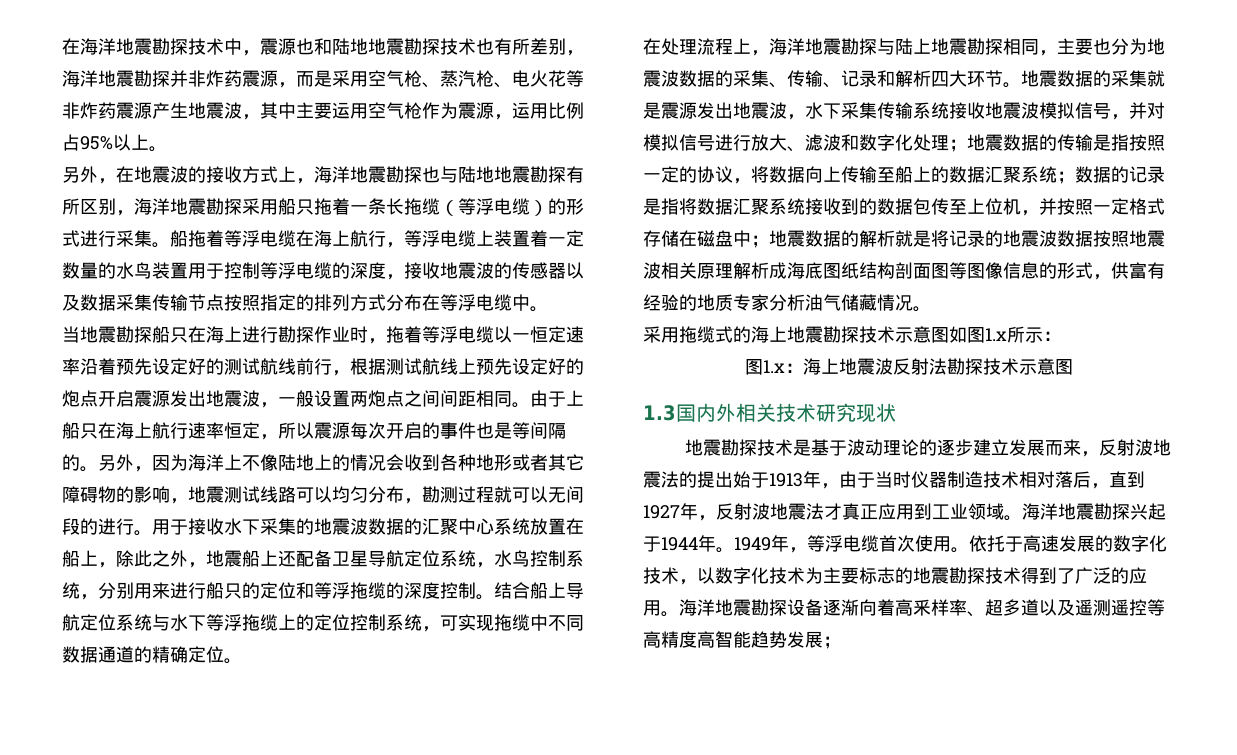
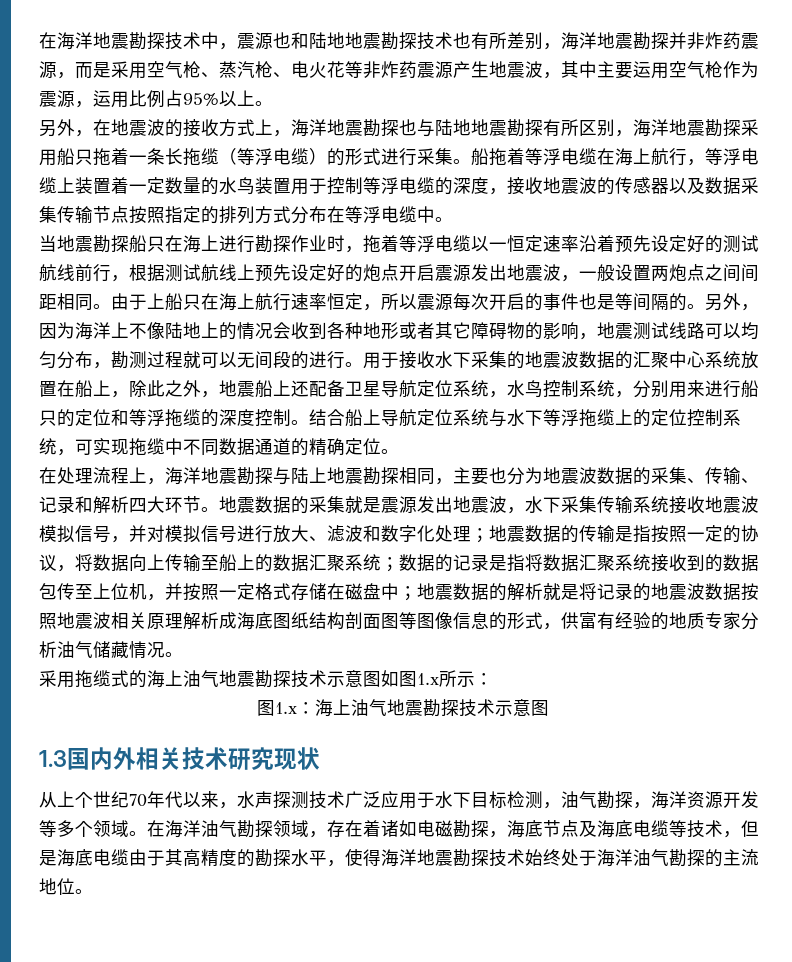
- 采用拖缆式的海上地震勘探技术示意图如图1.x所示：
+ 采用拖缆式的海上油气地震勘探技术示意图如图1.x所示：
- 图1.x：海上地震波反射法勘探技术示意图
+ 图1.x：海上油气地震勘探技术示意图
- 地震勘探技术是基于波动理论的逐步建立发展而来，反射波地震法的提出始于1913年，由于当时仪器制造技术相对落后，直到1927年，反射波地震法才真正应用到工业领域。海洋地震勘探兴起于1944年。1949年，等浮电缆首次使用。依托于高速发展的数字化技术，以数字化技术为主要标志的地震勘探技术得到了广泛的应用。海洋地震勘探设备逐渐向着高釆样率、超多道以及遥测遥控等高精度高智能趋势发展；
+ 从上个世纪70年代以来，水声探测技术广泛应用于水下目标检测，油气勘探，海洋资源开发等多个领域。在海洋油气勘探领域，存在着诸如电磁勘探，海底节点及海底电缆等技术，但是海底电缆由于其高精度的勘探水平，使得海洋地震勘探技术始终处于海洋油气勘探的主流地位。

